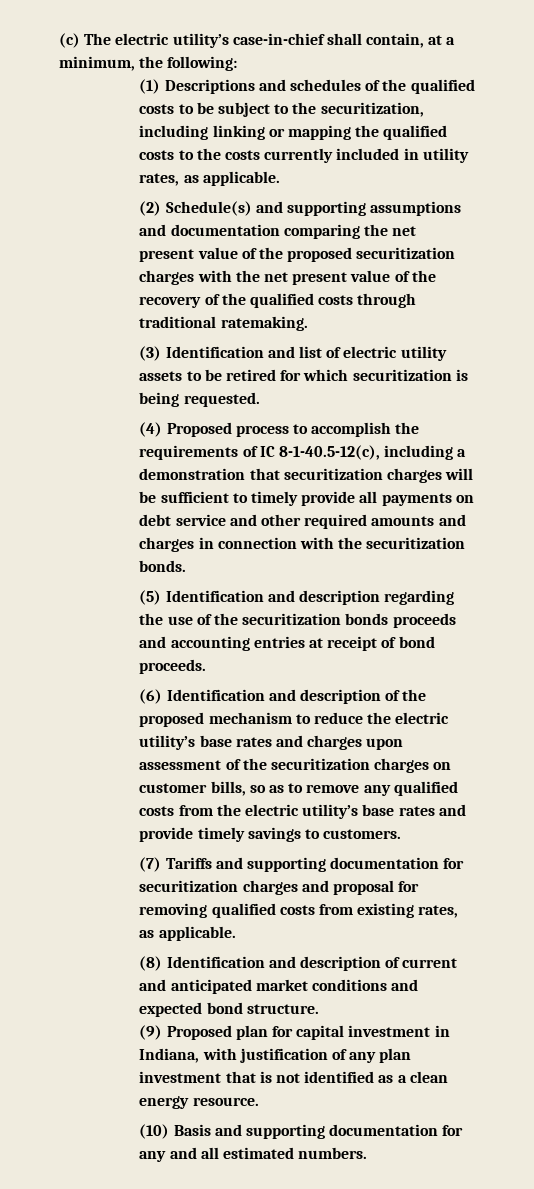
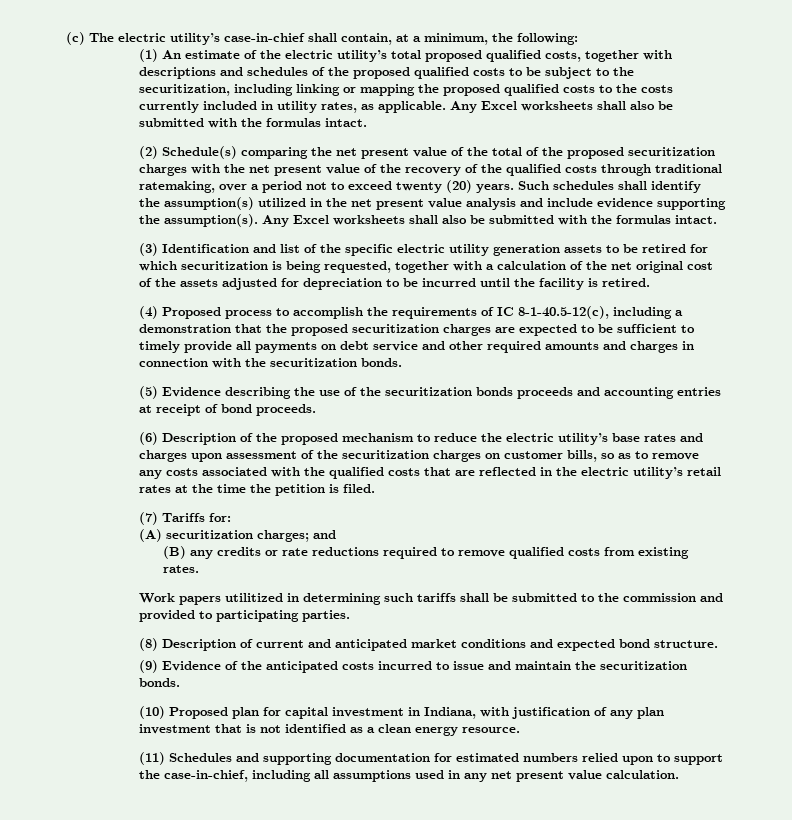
- (1) Descriptions and schedules of the qualified costs to be subject to the securitization, including linking or mapping the qualified costs to the costs currently included in utility rates, as applicable.
- (2) Schedule(s) and supporting assumptions and documentation comparing the net present value of the proposed securitization charges with the net present value of the recovery of the qualified costs through traditional ratemaking.
+ (1) An estimate of the electric utility’s total proposed qualified costs, together with descriptions and schedules of the proposed qualified costs to be subject to the securitization, including linking or mapping the proposed qualified costs to the costs currently included in utility rates, as applicable. Any Excel worksheets shall also be submitted with the formulas intact.
+ (2) Schedule(s) comparing the net present value of the total of the proposed securitization charges with the net present value of the recovery of the qualified costs through traditional ratemaking, over a period not to exceed twenty (20) years. Such schedules shall identify the assumption(s) utilized in the net present value analysis and include evidence supporting the assumption(s). Any Excel worksheets shall also be submitted with the formulas intact.
- (3) Identification and list of electric utility assets to be retired for which securitization is being requested.
+ (3) Identification and list of the specific electric utility generation assets to be retired for which securitization is being requested, together with a calculation of the net original cost of the assets adjusted for depreciation to be incurred until the facility is retired.
- (4) Proposed process to accomplish the requirements of IC 8-1-40.5-12(c), including a demonstration that securitization charges will be sufficient to timely provide all payments on debt service and other required amounts and charges in connection with the securitization bonds.
+ (4) Proposed process to accomplish the requirements of IC 8-1-40.5-12(c), including a demonstration that the proposed securitization charges are expected to be sufficient to timely provide all payments on debt service and other required amounts and charges in connection with the securitization bonds.
- (5) Identification and description regarding the use of the securitization bonds proceeds and accounting entries at receipt of bond proceeds.
+ (5) Evidence describing the use of the securitization bonds proceeds and accounting entries at receipt of bond proceeds.
- (6) Identification and description of the proposed mechanism to reduce the electric utility’s base rates and charges upon assessment of the securitization charges on customer bills, so as to remove any qualified costs from the electric utility’s base rates and provide timely savings to customers.
- (7) Tariffs and supporting documentation for securitization charges and proposal for removing qualified costs from existing rates, as applicable.
- (8) Identification and description of current and anticipated market conditions and expected bond structure.
+ (6) Description of the proposed mechanism to reduce the electric utility’s base rates and charges upon assessment of the securitization charges on customer bills, so as to remove any costs associated with the qualified costs that are reflected in the electric utility’s retail rates at the time the petition is filed.
+ (7) Tariffs for:
+ (A) securitization charges; and
+ (B) any credits or rate reductions required to remove qualified costs from existing rates.
+ Work papers utilitized in determining such tariffs shall be submitted to the commission and provided to participating parties.
+ (8) Description of current and anticipated market conditions and expected bond structure.
- (9) Proposed plan for capital investment in Indiana, with justification of any plan investment that is not identified as a clean energy resource.
+ (9) Evidence of the anticipated costs incurred to issue and maintain the securitization bonds.
+ (10) Proposed plan for capital investment in Indiana, with justification of any plan investment that is not identified as a clean energy resource.
- (10) Basis and supporting documentation for any and all estimated numbers.
+ (11) Schedules and supporting documentation for estimated numbers relied upon to support the case-in-chief, including all assumptions used in any net present value calculation.

